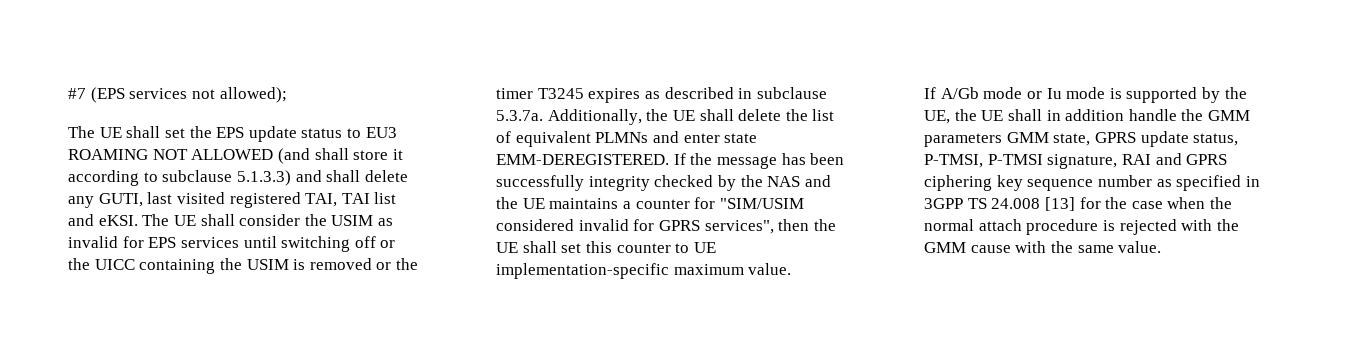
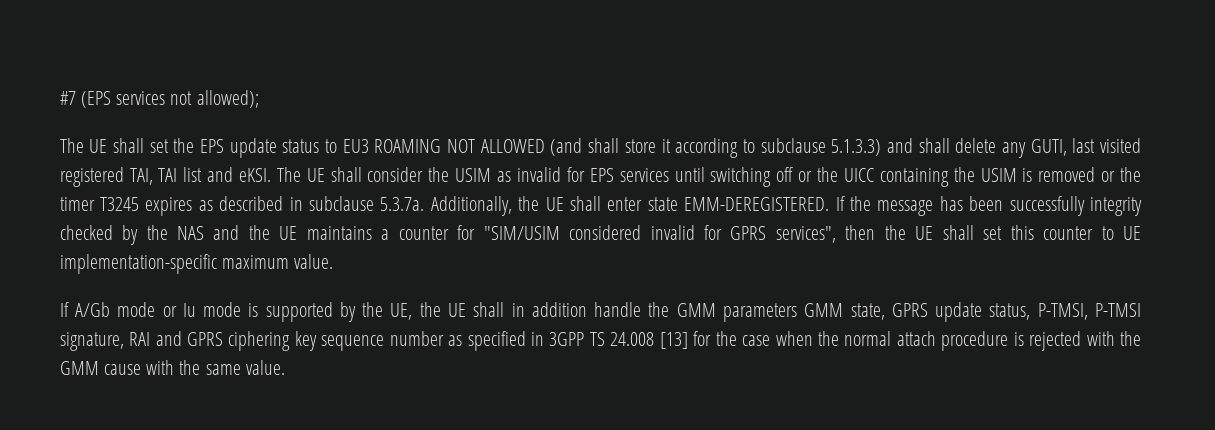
- The UE shall consider the USIM as invalid for EPS services until switching off or the UICC containing the USIM is removed or the timer T3245 expires as described in subclause 5.3.7a. Additionally, the UE shall delete the list of equivalent PLMNs and enter state EMM-DEREGISTERED.
+ The UE shall consider the USIM as invalid for EPS services until switching off or the UICC containing the USIM is removed or the timer T3245 expires as described in subclause 5.3.7a. Additionally, the UE shall enter state EMM-DEREGISTERED.

